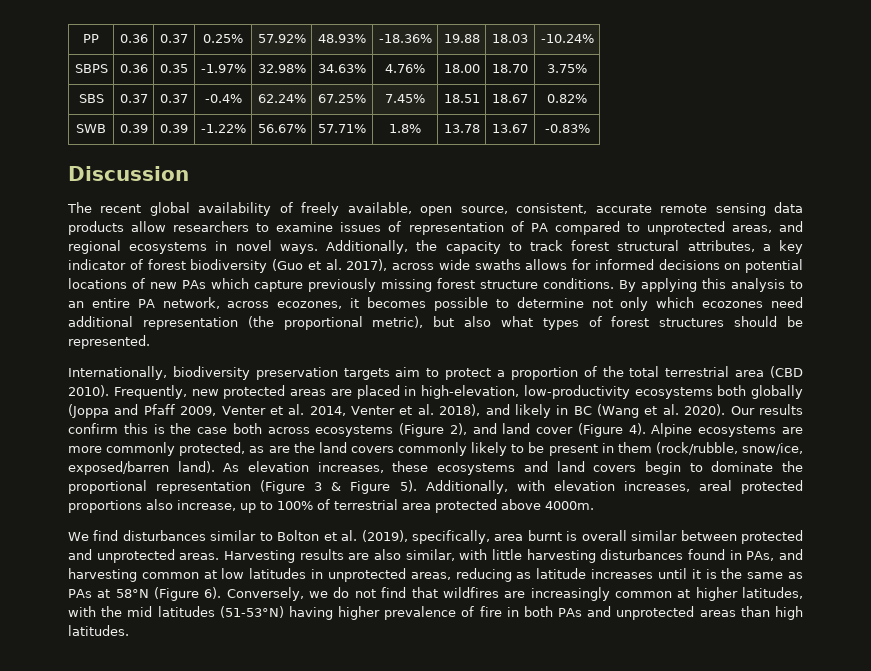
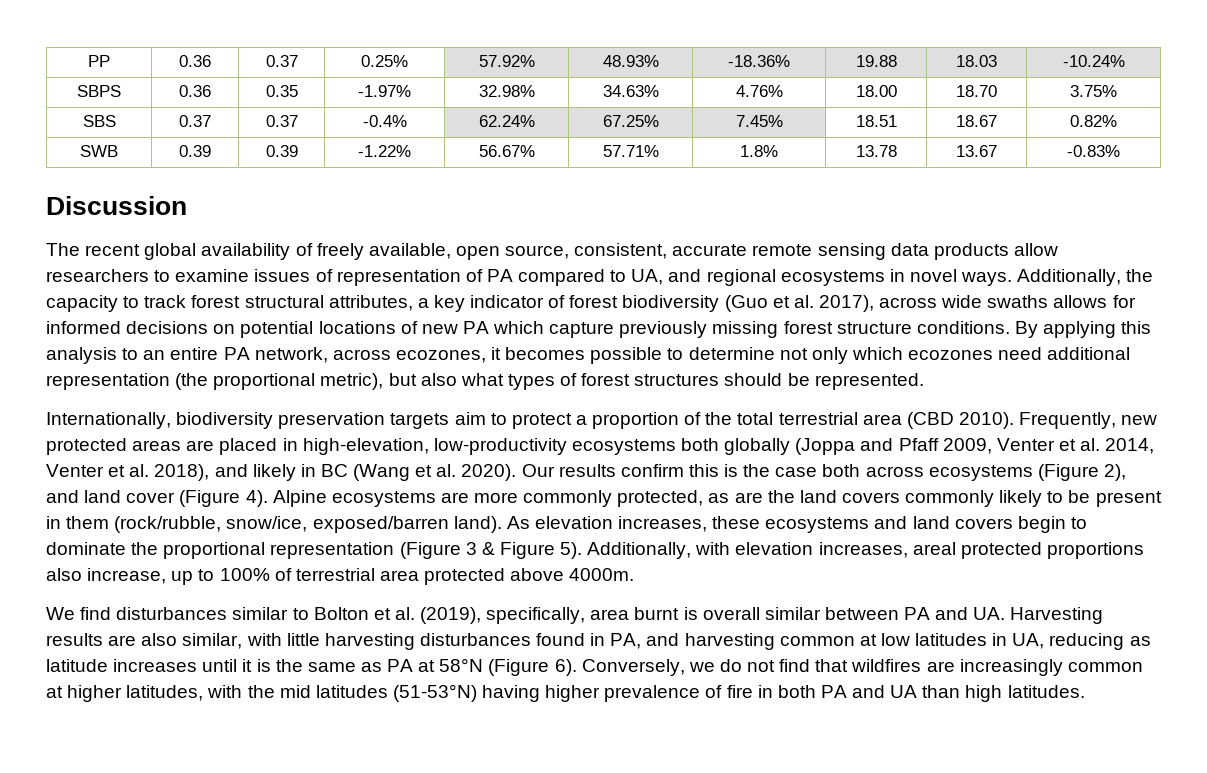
- The recent global availability of freely available, open source, consistent, accurate remote sensing data products allow researchers to examine issues of representation of PA compared to unprotected areas, and regional ecosystems in novel ways.
+ The recent global availability of freely available, open source, consistent, accurate remote sensing data products allow researchers to examine issues of representation of PA compared to UA, and regional ecosystems in novel ways.
- Additionally, the capacity to track forest structural attributes, a key indicator of forest biodiversity (Guo et al. 2017), across wide swaths allows for informed decisions on potential locations of new PAs which capture previously missing forest structure conditions.
+ Additionally, the capacity to track forest structural attributes, a key indicator of forest biodiversity (Guo et al. 2017), across wide swaths allows for informed decisions on potential locations of new PA which capture previously missing forest structure conditions.
- We find disturbances similar to Bolton et al. (2019), specifically, area burnt is overall similar between protected and unprotected areas. Harvesting results are also similar, with little harvesting disturbances found in PAs, and harvesting common at low latitudes in unprotected areas, reducing as latitude increases until it is the same as PAs at 58°N (Figure 6).
+ We find disturbances similar to Bolton et al. (2019), specifically, area burnt is overall similar between PA and UA. Harvesting results are also similar, with little harvesting disturbances found in PA, and harvesting common at low latitudes in UA, reducing as latitude increases until it is the same as PA at 58°N (Figure 6).
- Conversely, we do not find that wildfires are increasingly common at higher latitudes, with the mid latitudes (51-53°N) having higher prevalence of fire in both PAs and unprotected areas than high latitudes.
+ Conversely, we do not find that wildfires are increasingly common at higher latitudes, with the mid latitudes (51-53°N) having higher prevalence of fire in both PA and UA than high latitudes.

